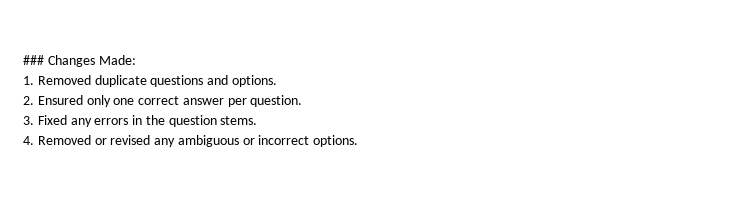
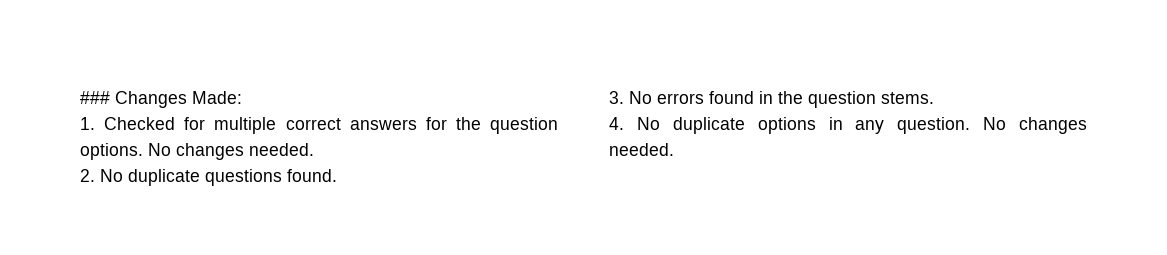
- 1. Removed duplicate questions and options.
- 2. Ensured only one correct answer per question.
- 3. Fixed any errors in the question stems.
+ 1. Checked for multiple correct answers for the question options. No changes needed.
+ 2. No duplicate questions found.
+ 3. No errors found in the question stems.
- 4. Removed or revised any ambiguous or incorrect options.
+ 4. No duplicate options in any question. No changes needed.

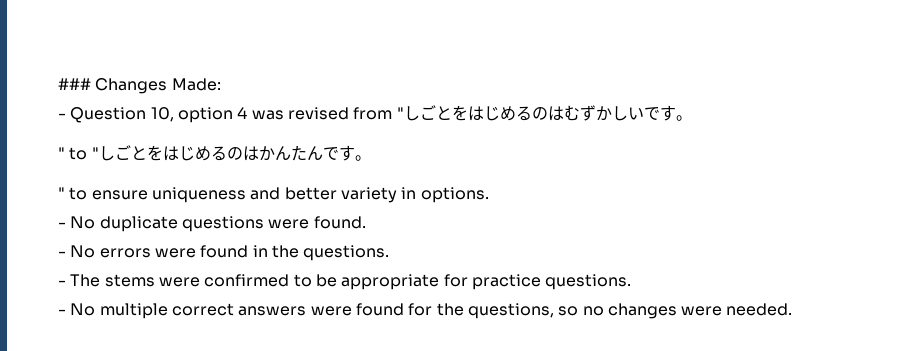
- 1. Checked for multiple correct answers for the question options. No changes needed.
- 2. No duplicate questions found.
- 3. No errors found in the question stems.
- 4. No duplicate options in any question. No changes needed.
+ - Question 10, option 4 was revised from "しごとをはじめるのはむずかしいです。
+ " to "しごとをはじめるのはかんたんです。
+ " to ensure uniqueness and better variety in options.
+ - No duplicate questions were found.
+ - No errors were found in the questions.
+ - The stems were confirmed to be appropriate for practice questions.
+ - No multiple correct answers were found for the questions, so no changes were needed.

